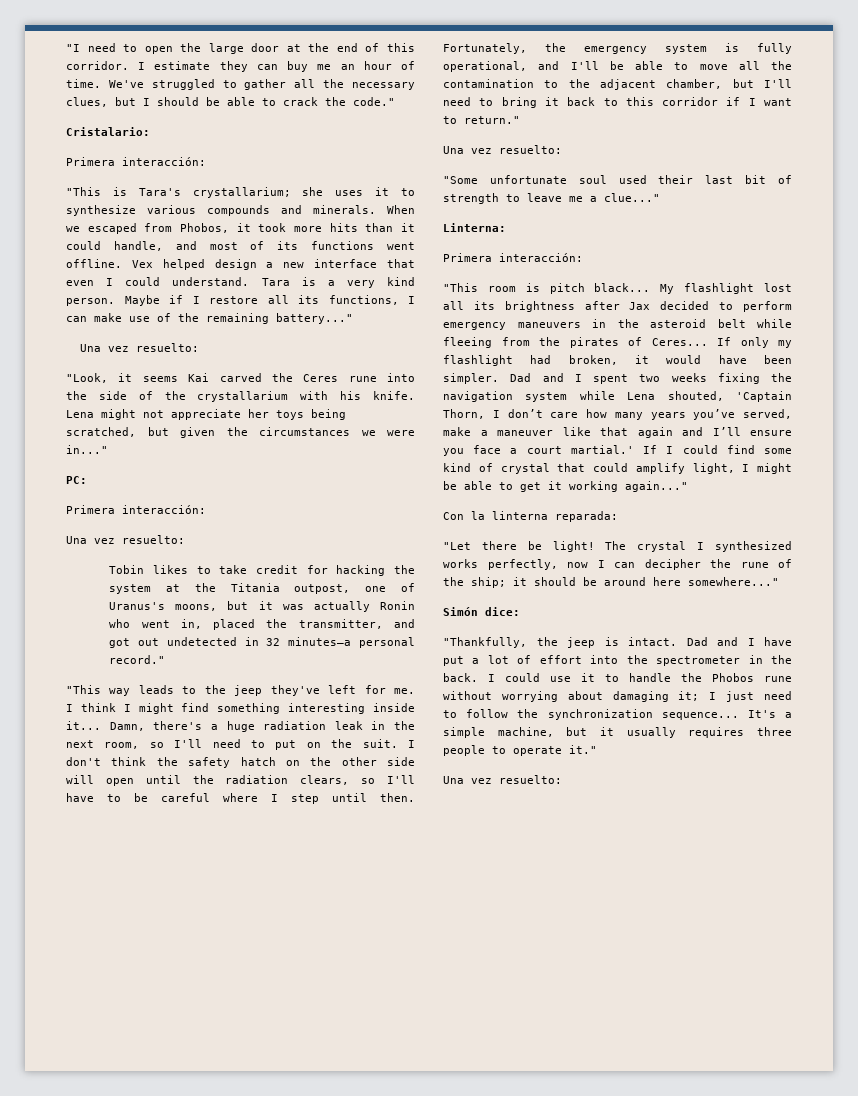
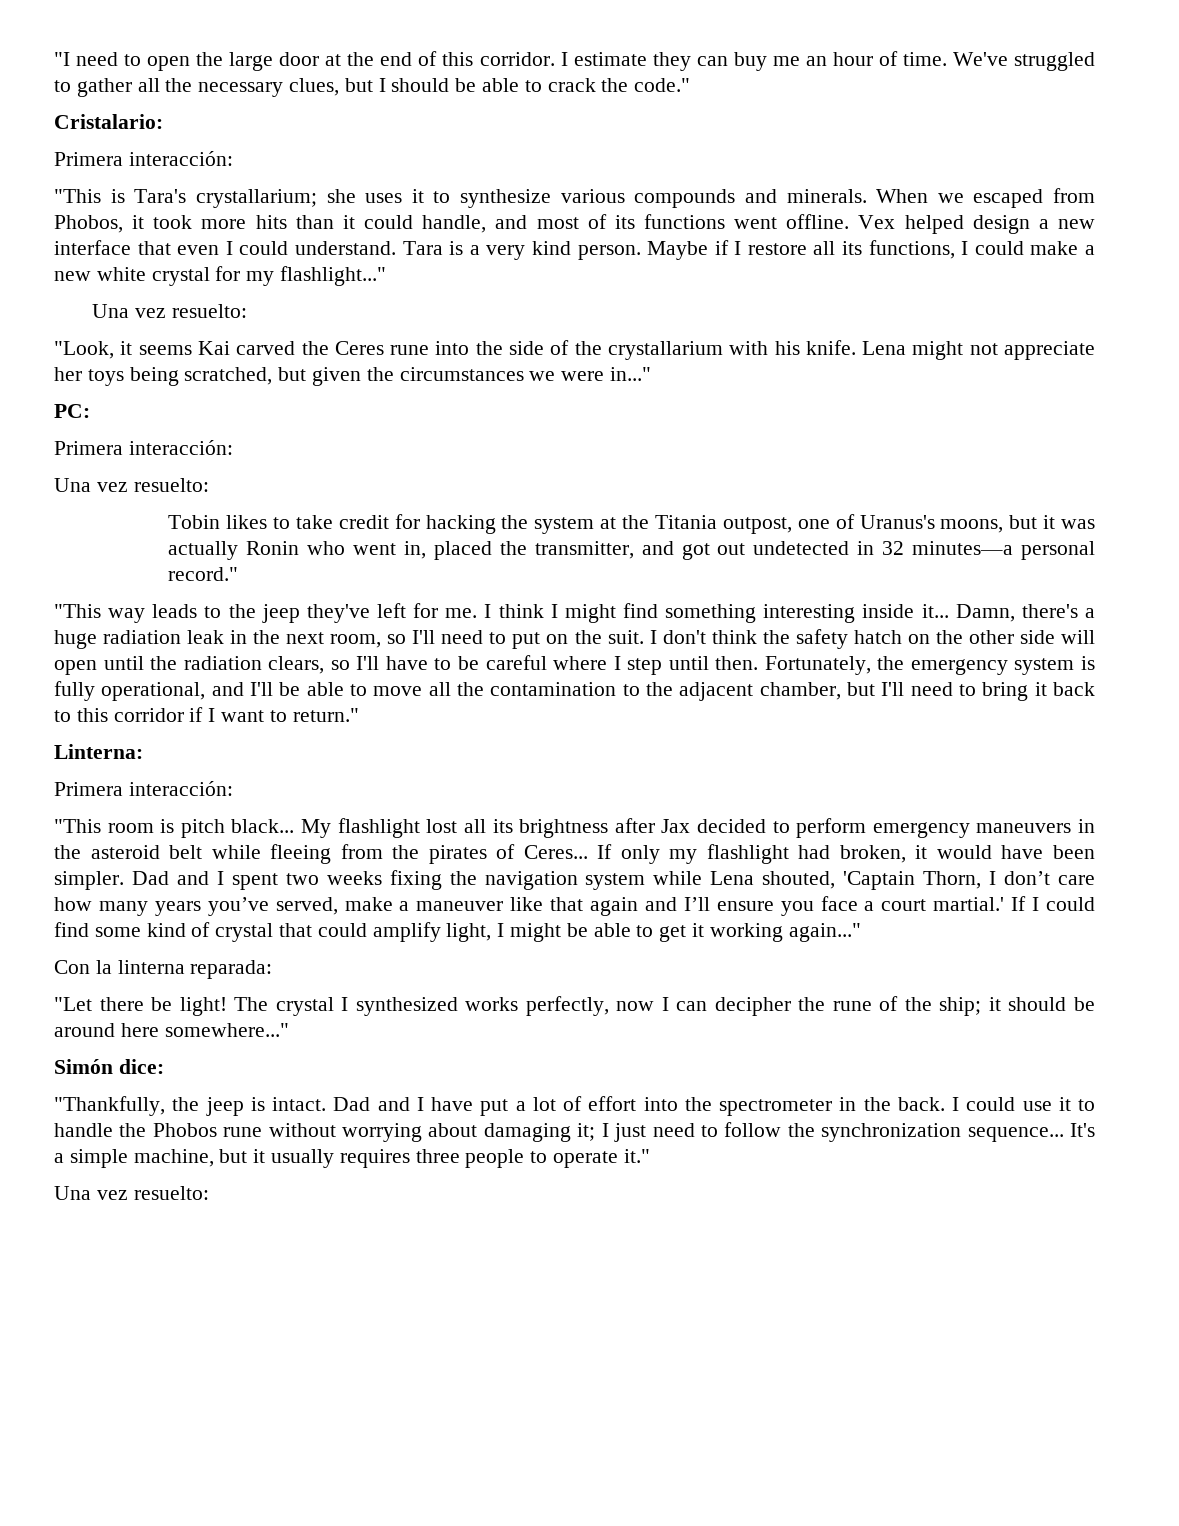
- Maybe if I restore all its functions, I can make use of the remaining battery..."
+ Maybe if I restore all its functions, I could make a new white crystal for my flashlight..."
  Fortunately, the emergency system is fully operational, and I'll be able to move all the contamination to the adjacent chamber, but I'll need to bring it back to this corridor if I want to return."
- Una vez resuelto:
- "Some unfortunate soul used their last bit of strength to leave me a clue..."

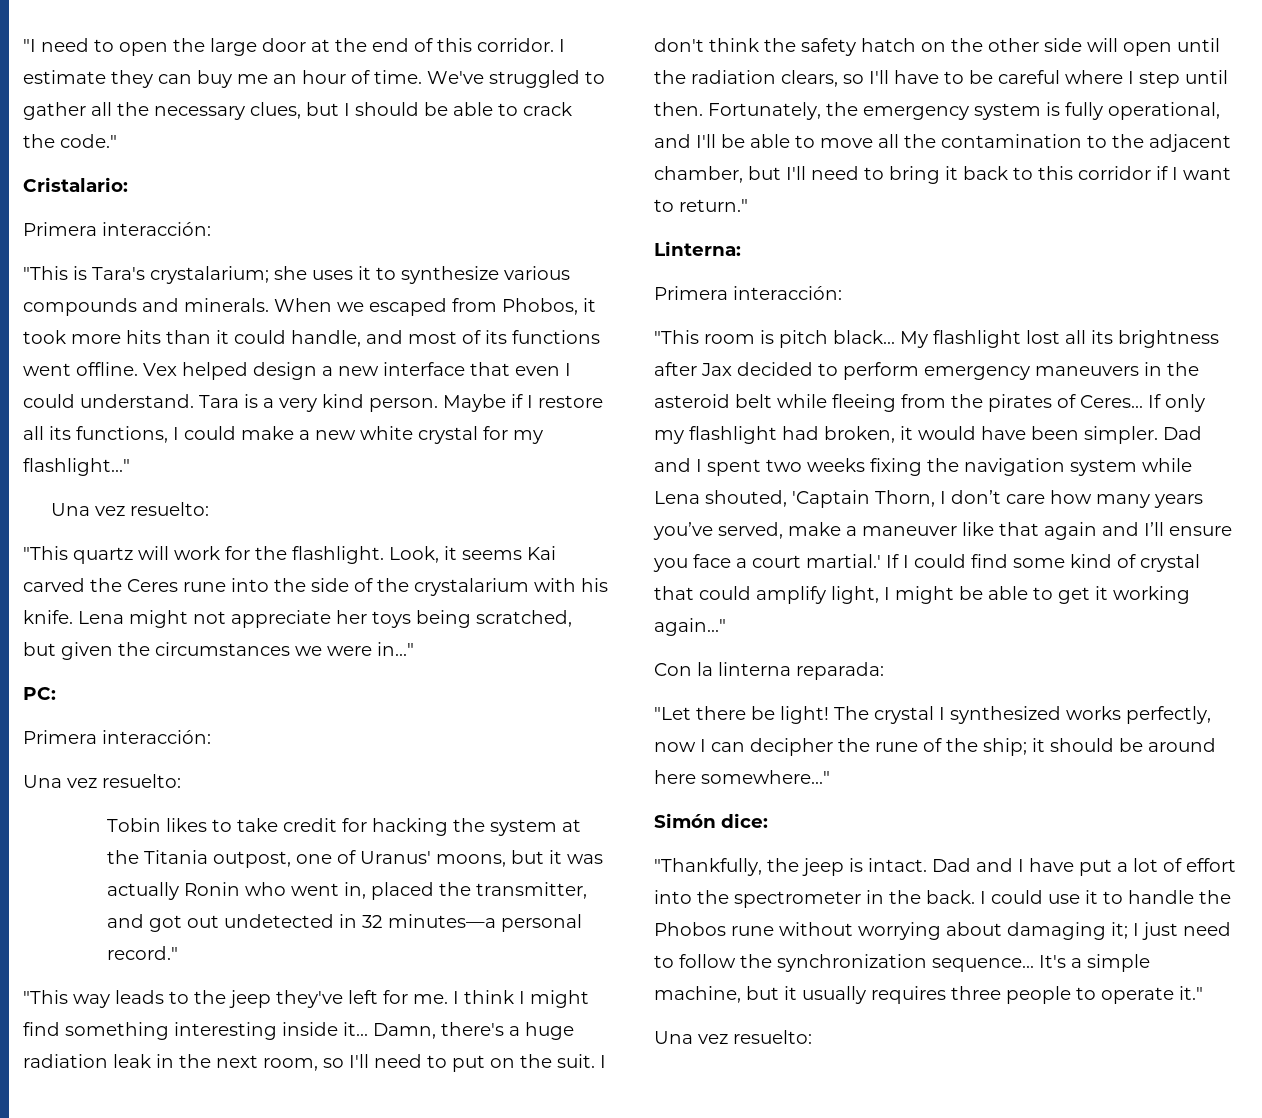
- "This is Tara's crystallarium; she uses it to synthesize various compounds and minerals.
+ "This is Tara's crystalarium; she uses it to synthesize various compounds and minerals.
- "Look, it seems Kai carved the Ceres rune into the side of the crystallarium with his knife.
+ "This quartz will work for the flashlight. Look, it seems Kai carved the Ceres rune into the side of the crystalarium with his knife.
- Tobin likes to take credit for hacking the system at the Titania outpost, one of Uranus's moons, but it was actually Ronin who went in, placed the transmitter, and got out undetected in 32 minutes—a personal record."
+ Tobin likes to take credit for hacking the system at the Titania outpost, one of Uranus' moons, but it was actually Ronin who went in, placed the transmitter, and got out undetected in 32 minutes—a personal record."

